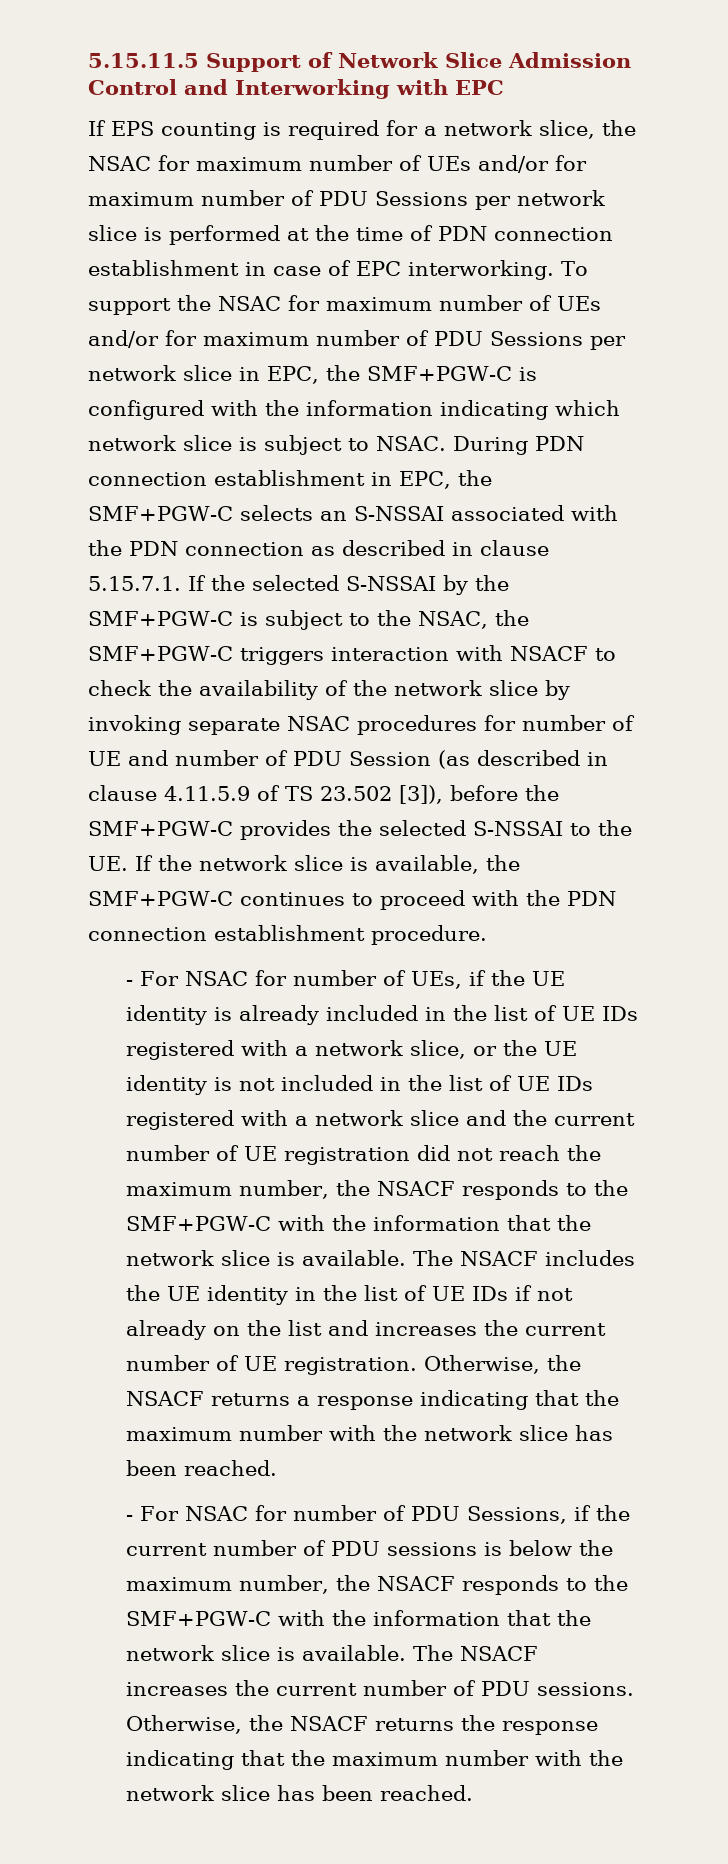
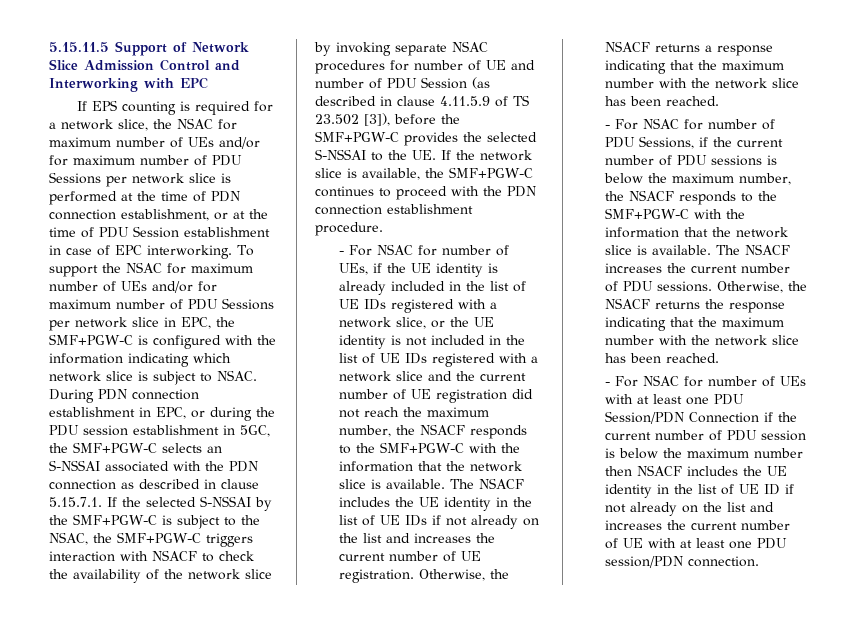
- If EPS counting is required for a network slice, the NSAC for maximum number of UEs and/or for maximum number of PDU Sessions per network slice is performed at the time of PDN connection establishment in case of EPC interworking.
+ If EPS counting is required for a network slice, the NSAC for maximum number of UEs and/or for maximum number of PDU Sessions per network slice is performed at the time of PDN connection establishment, or at the time of PDU Session establishment in case of EPC interworking.
- During PDN connection establishment in EPC, the SMF+PGW-C selects an S-NSSAI associated with the PDN connection as described in clause 5.15.7.1. If the selected S-NSSAI by the SMF+PGW-C is subject to the NSAC, the SMF+PGW-C triggers interaction with NSACF to check the availability of the network slice by invoking separate NSAC procedures for number of UE and number of PDU Session (as described in clause 4.11.5.9 of TS 23.502 [3]), before the SMF+PGW-C provides the selected S-NSSAI to the UE. If the network slice is available, the SMF+PGW-C continues to proceed with the PDN connection establishment procedure.
+ During PDN connection establishment in EPC, or during the PDU session establishment in 5GC, the SMF+PGW-C selects an S-NSSAI associated with the PDN connection as described in clause 5.15.7.1. If the selected S-NSSAI by the SMF+PGW-C is subject to the NSAC, the SMF+PGW-C triggers interaction with NSACF to check the availability of the network slice by invoking separate NSAC procedures for number of UE and number of PDU Session (as described in clause 4.11.5.9 of TS 23.502 [3]), before the SMF+PGW-C provides the selected S-NSSAI to the UE. If the network slice is available, the SMF+PGW-C continues to proceed with the PDN connection establishment procedure.
+ - For NSAC for number of UEs with at least one PDU Session/PDN Connection if the current number of PDU session is below the maximum number then NSACF includes the UE identity in the list of UE ID if not already on the list and increases the current number of UE with at least one PDU session/PDN connection.

